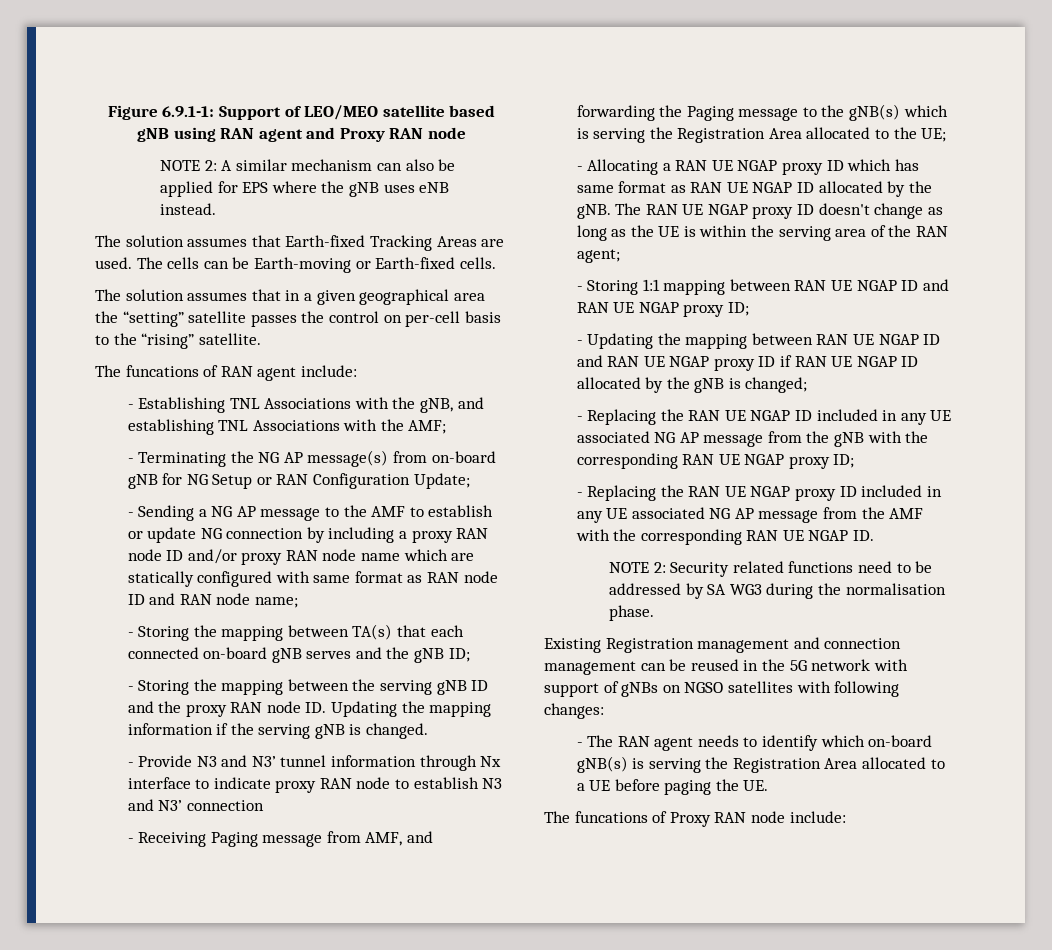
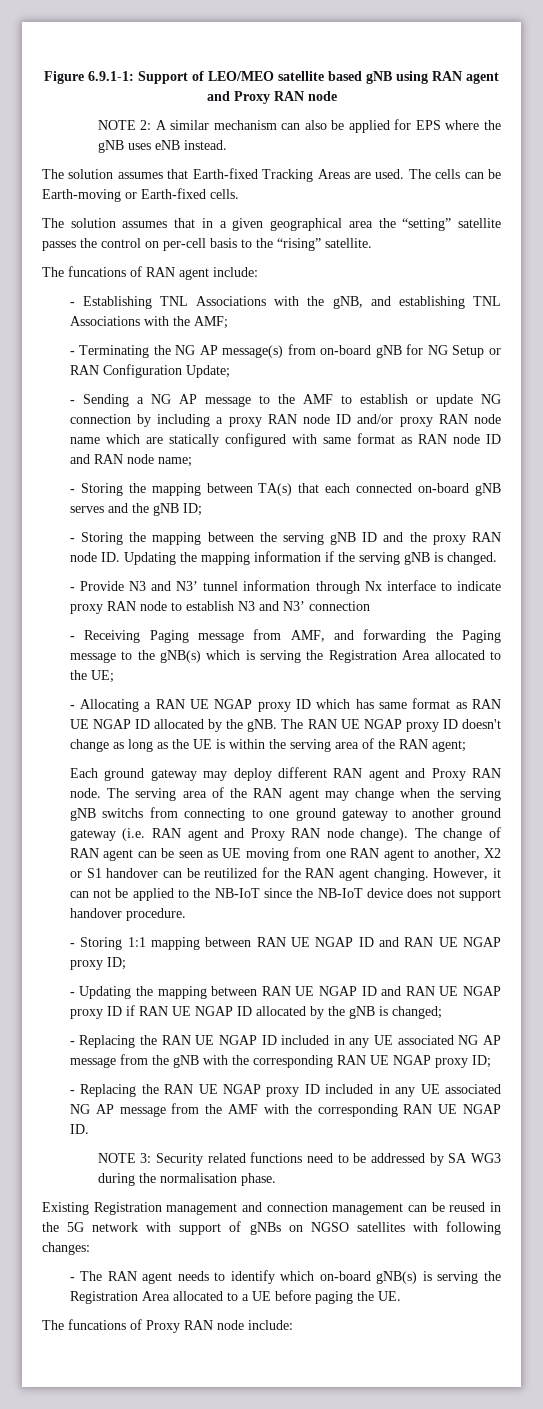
+ Each ground gateway may deploy different RAN agent and Proxy RAN node. The serving area of the RAN agent may change when the serving gNB switchs from connecting to one ground gateway to another ground gateway (i.e. RAN agent and Proxy RAN node change). The change of RAN agent can be seen as UE moving from one RAN agent to another, X2 or S1 handover can be reutilized for the RAN agent changing. However, it can not be applied to the NB-IoT since the NB-IoT device does not support handover procedure.
- NOTE 2: Security related functions need to be addressed by SA WG3 during the normalisation phase.
+ NOTE 3: Security related functions need to be addressed by SA WG3 during the normalisation phase.

